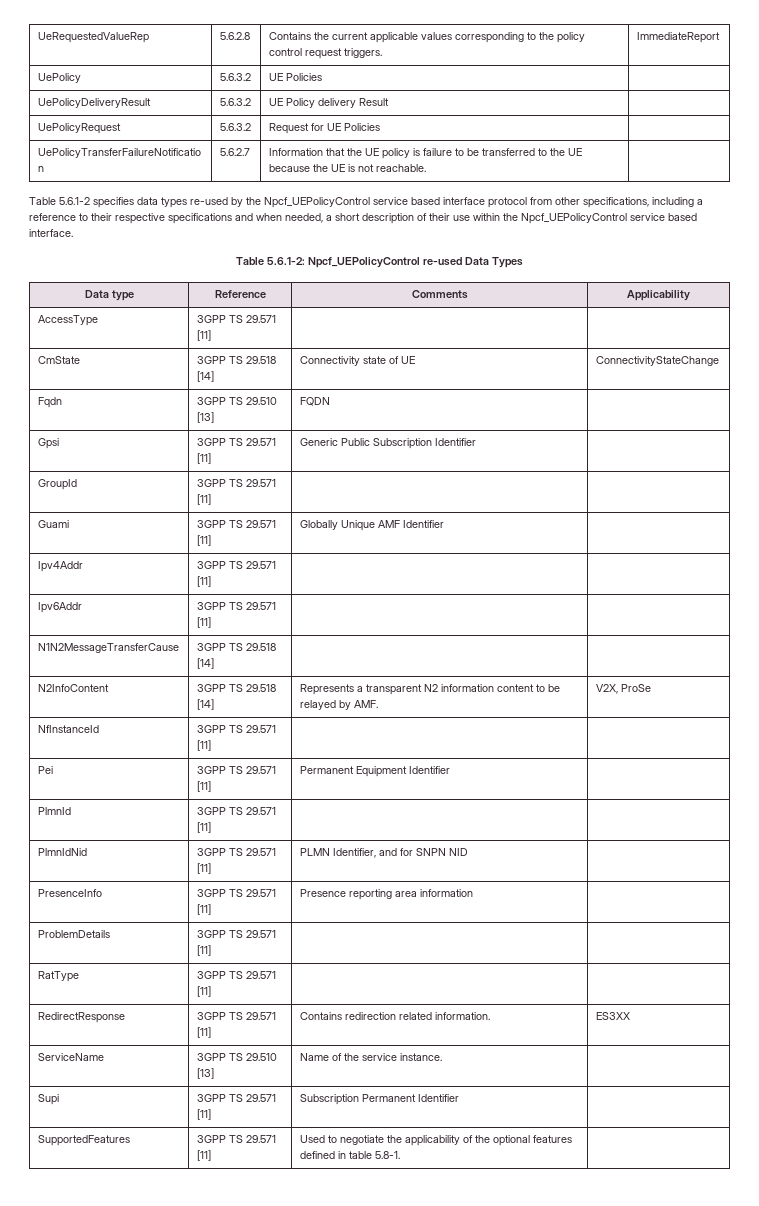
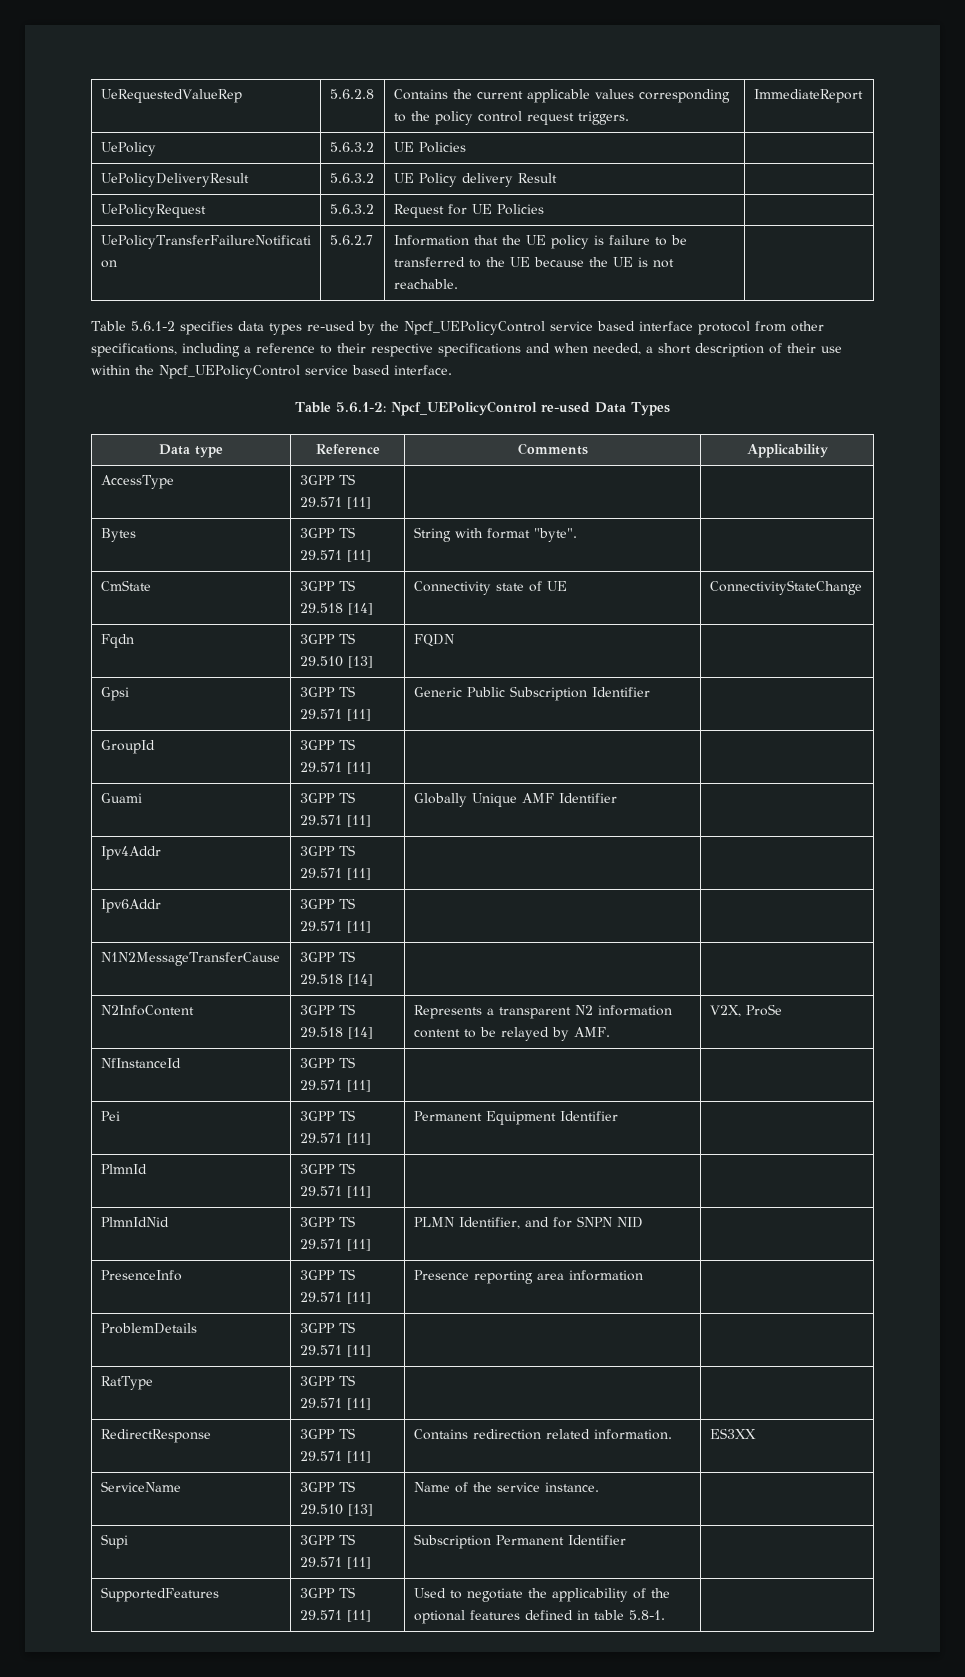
+ Bytes | 3GPP TS 29.571 [11] | String with format "byte". |

